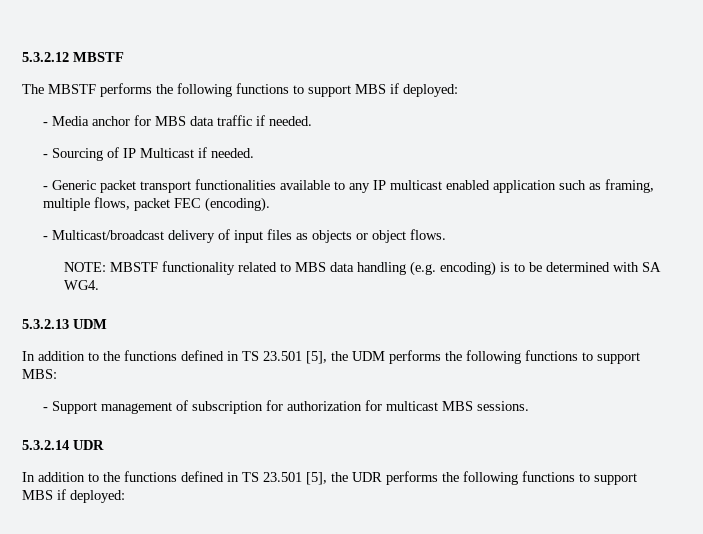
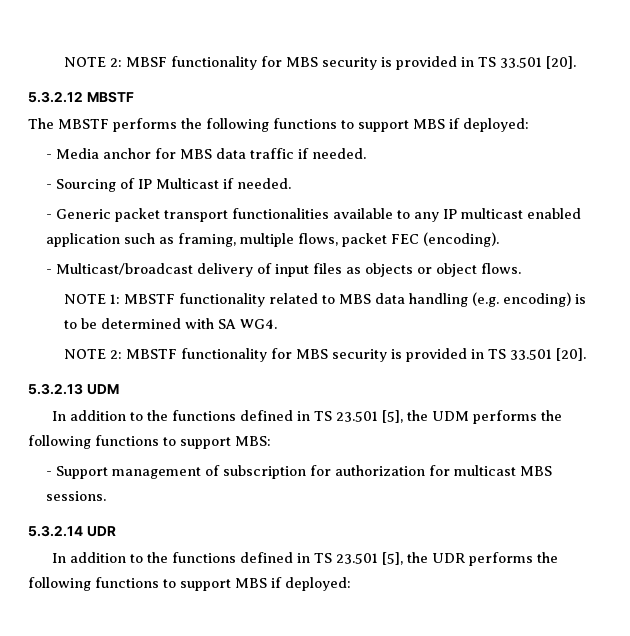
+ NOTE 2: MBSF functionality for MBS security is provided in TS 33.501 [20].
- NOTE: MBSTF functionality related to MBS data handling (e.g. encoding) is to be determined with SA WG4.
+ NOTE 1: MBSTF functionality related to MBS data handling (e.g. encoding) is to be determined with SA WG4.
+ NOTE 2: MBSTF functionality for MBS security is provided in TS 33.501 [20].

